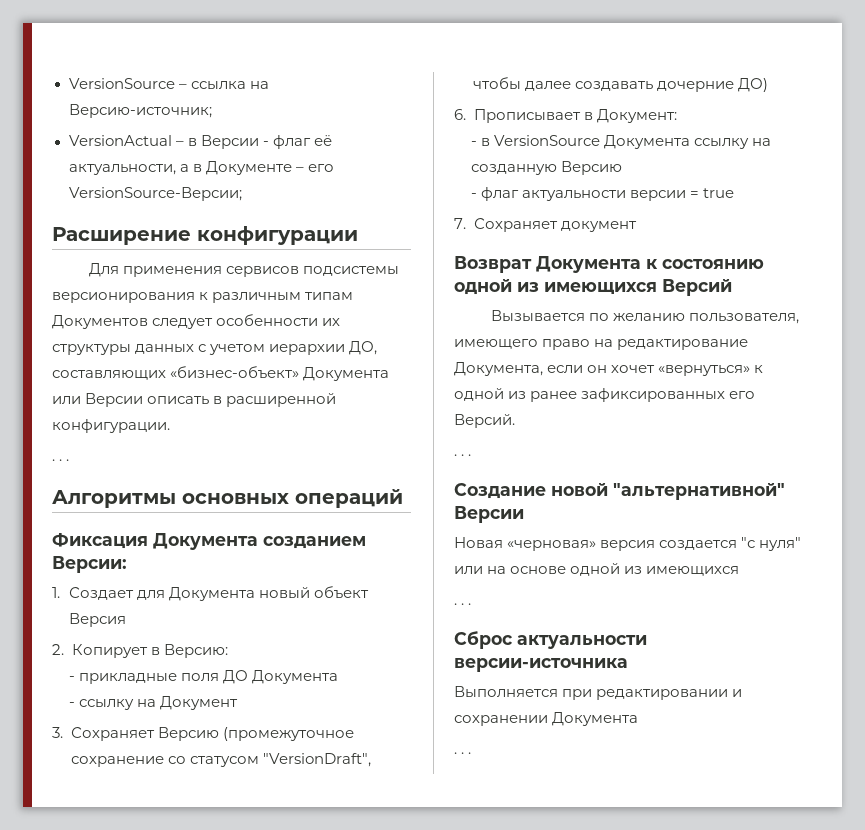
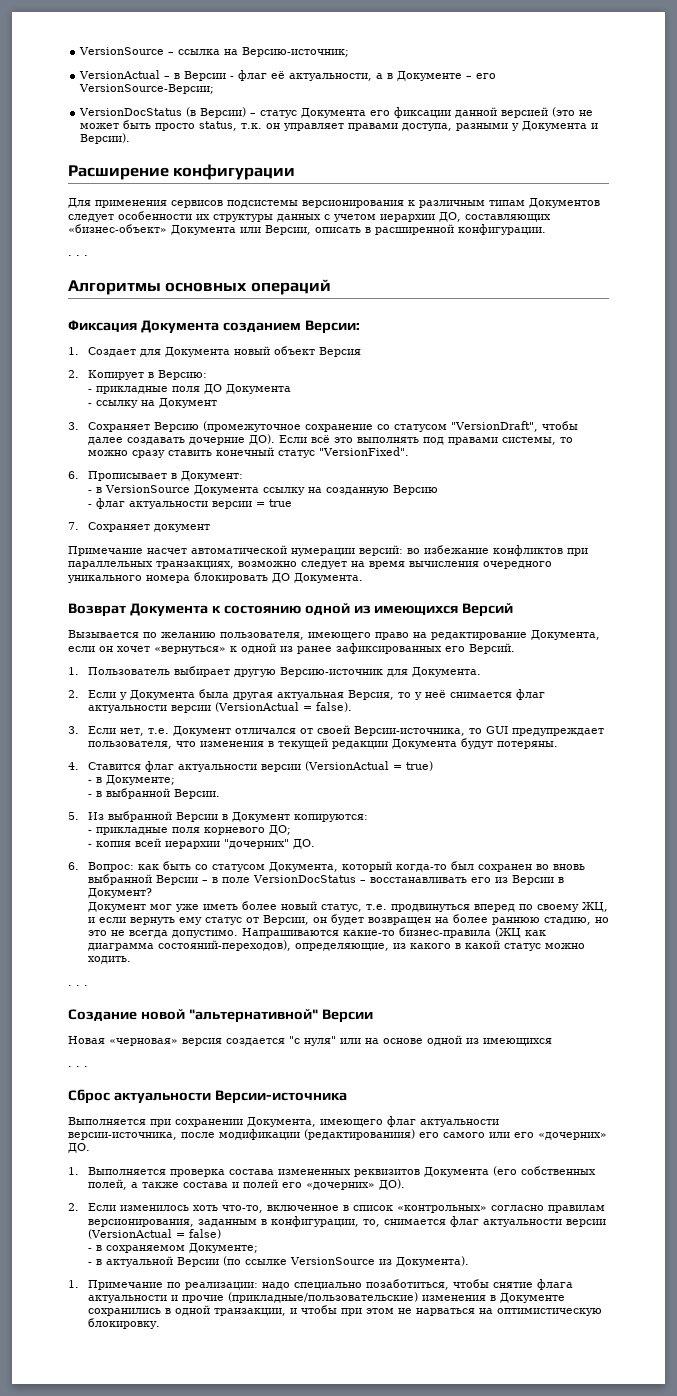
+ VersionDocStatus (в Версии) – статус Документа его фиксации данной версией (это не может быть просто status, т.к. он управляет правами доступа, разными у Документа и Версии).
- Для применения сервисов подсистемы версионирования к различным типам Документов следует особенности их структуры данных с учетом иерархии ДО, составляющих «бизнес-объект» Документа или Версии описать в расширенной конфигурации.
+ Для применения сервисов подсистемы версионирования к различным типам Документов следует особенности их структуры данных с учетом иерархии ДО, составляющих «бизнес-объект» Документа или Версии, описать в расширенной конфигурации.
- 3. Сохраняет Версию (промежуточное сохранение со статусом "VersionDraft", чтобы далее создавать дочерние ДО)
+ 3. Сохраняет Версию (промежуточное сохранение со статусом "VersionDraft", чтобы далее создавать дочерние ДО). Если всё это выполнять под правами системы, то можно сразу ставить конечный статус "VersionFixed".
+ Примечание насчет автоматической нумерации версий: во избежание конфликтов при параллельных транзакциях, возможно следует на время вычисления очередного уникального номера блокировать ДО Документа.
+ 1. Пользователь выбирает другую Версию-источник для Документа.
+ 2. Если у Документа была другая актуальная Версия, то у неё снимается флаг актуальности версии (VersionActual = false).
+ 3. Если нет, т.е. Документ отличался от своей Версии-источника, то GUI предупреждает пользователя, что изменения в текущей редакции Документа будут потеряны.
+ 4. Ставится флаг актуальности версии (VersionActual = true)
+ - в Документе;
+ - в выбранной Версии.
+ 5. Из выбранной Версии в Документ копируются:
+ - прикладные поля корневого ДО;
+ - копия всей иерархии "дочерних" ДО.
+ 6. Вопрос: как быть со статусом Документа, который когда-то был сохранен во вновь выбранной Версии – в поле VersionDocStatus – восстанавливать его из Версии в Документ?
+ Документ мог уже иметь более новый статус, т.е. продвинуться вперед по своему ЖЦ, и если вернуть ему статус от Версии, он будет возвращен на более раннюю стадию, но это не всегда допустимо. Напрашиваются какие-то бизнес-правила (ЖЦ как диаграмма состояний-переходов), определяющие, из какого в какой статус можно ходить.
- Сброс актуальности версии-источника
+ Сброс актуальности Версии-источника
- Выполняется при редактировании и сохранении Документа
- . . .
+ Выполняется при сохранении Документа, имеющего флаг актуальности версии-источника, после модификации (редактированиия) его самого или его «дочерних» ДО.
+ 1. Выполняется проверка состава измененных реквизитов Документа (его собственных полей, а также состава и полей его «дочерних» ДО).
+ 2. Если изменилось хоть что-то, включенное в список «контрольных» согласно правилам версионирования, заданным в конфигурации, то, снимается флаг актуальности версии (VersionActual = false)
+ - в сохраняемом Документе;
+ - в актуальной Версии (по ссылке VersionSource из Документа).
+ 1. Примечание по реализации: надо специально позаботиться, чтобы снятие флага актуальности и прочие (прикладные/пользовательские) изменения в Документе сохранились в одной транзакции, и чтобы при этом не нарваться на оптимистическую блокировку.

